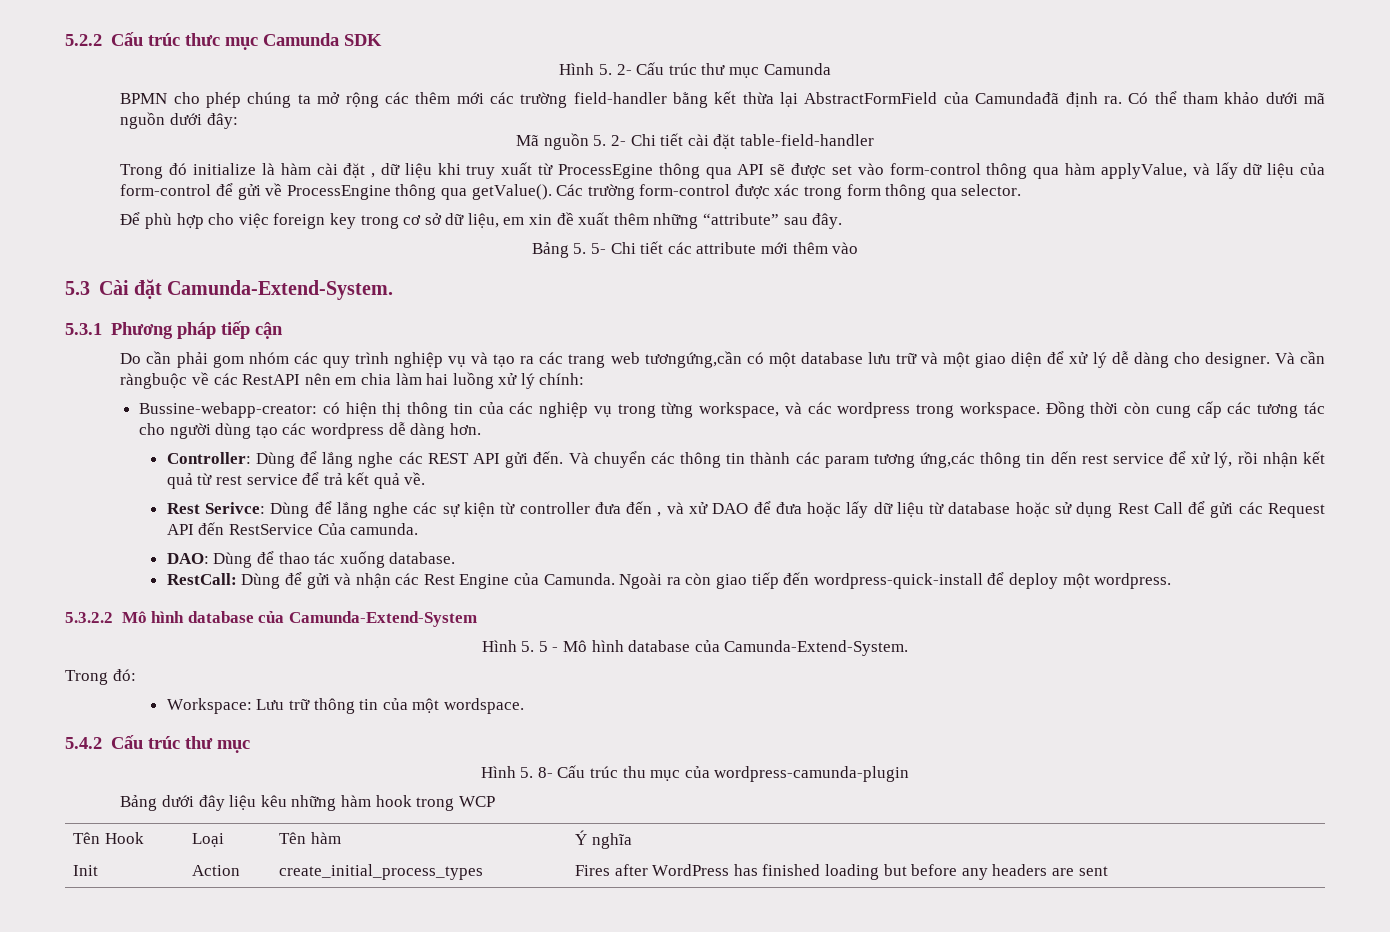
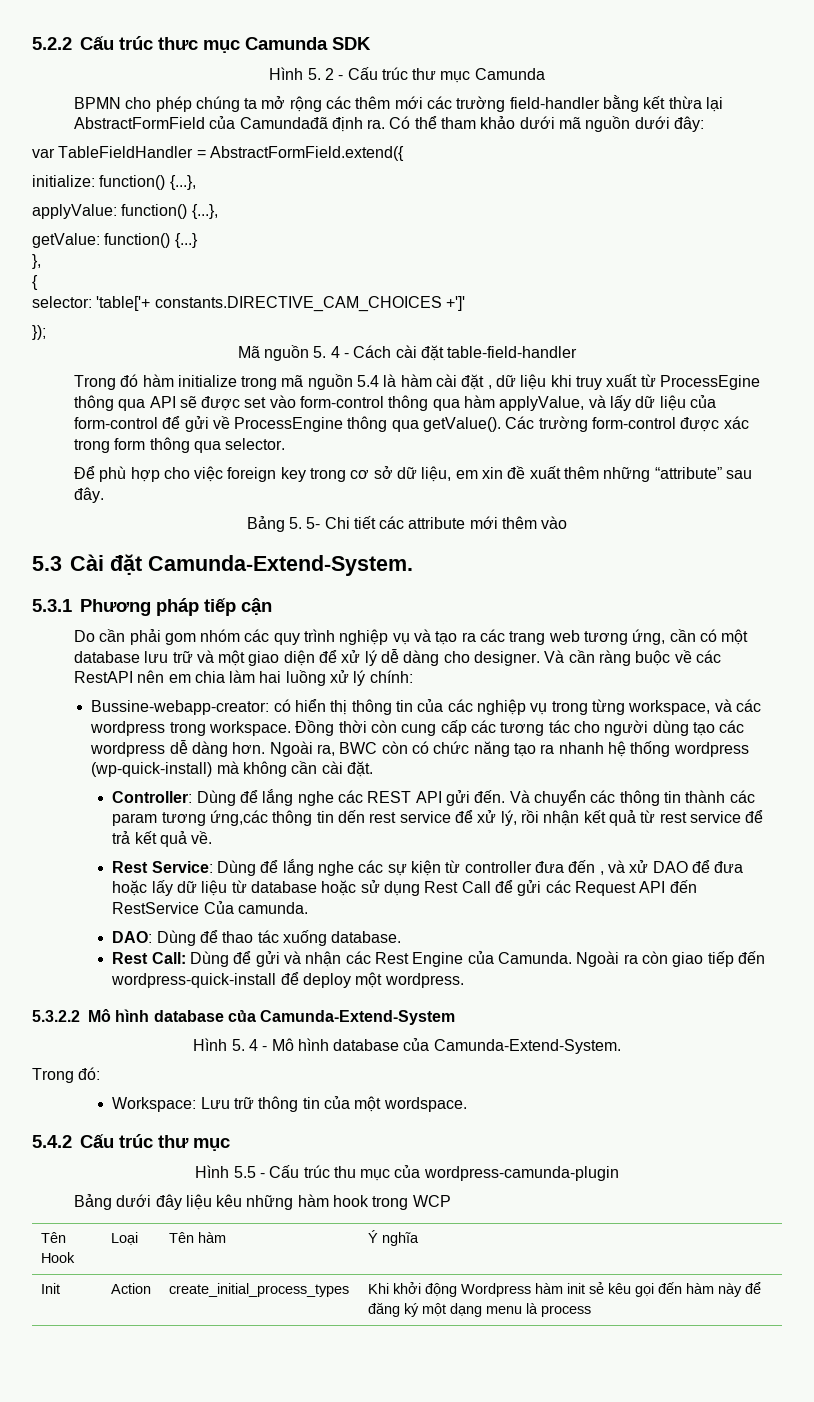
- Hình 5. 2- Cấu trúc thư mục Camunda
+ Hình 5. 2 - Cấu trúc thư mục Camunda
+ var TableFieldHandler = AbstractFormField.extend({
+ initialize: function() {...},
+ applyValue: function() {...},
+ getValue: function() {...}
+ },
+ {
+ selector: 'table['+ constants.DIRECTIVE_CAM_CHOICES +']'
+ });
- Mã nguồn 5. 2- Chi tiết cài đặt table-field-handler
+ Mã nguồn 5. 4 - Cách cài đặt table-field-handler
- Trong đó initialize là hàm cài đặt , dữ liệu khi truy xuất từ ProcessEgine thông qua API sẽ được set vào form-control thông qua hàm applyValue, và lấy dữ liệu của form-control để gửi về ProcessEngine thông qua getValue().
+ Trong đó hàm initialize trong mã nguồn 5.4 là hàm cài đặt , dữ liệu khi truy xuất từ ProcessEgine thông qua API sẽ được set vào form-control thông qua hàm applyValue, và lấy dữ liệu của form-control để gửi về ProcessEngine thông qua getValue().
- Do cần phải gom nhóm các quy trình nghiệp vụ và tạo ra các trang web tươngứng,cần có một database lưu trữ và một giao diện để xử lý dễ dàng cho designer.
+ Do cần phải gom nhóm các quy trình nghiệp vụ và tạo ra các trang web tương ứng, cần có một database lưu trữ và một giao diện để xử lý dễ dàng cho designer.
- Và cần ràngbuộc về các RestAPI nên em chia làm hai luồng xử lý chính:
+ Và cần ràng buộc về các RestAPI nên em chia làm hai luồng xử lý chính:
- Bussine-webapp-creator: có hiện thị thông tin của các nghiệp vụ trong từng workspace, và các wordpress trong workspace.
+ Bussine-webapp-creator: có hiển thị thông tin của các nghiệp vụ trong từng workspace, và các wordpress trong workspace.
+ Ngoài ra, BWC còn có chức năng tạo ra nhanh hệ thống wordpress (wp-quick-install) mà không cần cài đặt.
- Rest Serivce: Dùng để lắng nghe các sự kiện từ controller đưa đến , và xử DAO để đưa hoặc lấy dữ liệu từ database hoặc sử dụng Rest Call để gửi các Request API đến RestService Của camunda.
+ Rest Service: Dùng để lắng nghe các sự kiện từ controller đưa đến , và xử DAO để đưa hoặc lấy dữ liệu từ database hoặc sử dụng Rest Call để gửi các Request API đến RestService Của camunda.
- RestCall: Dùng để gửi và nhận các Rest Engine của Camunda.
+ Rest Call: Dùng để gửi và nhận các Rest Engine của Camunda.
- Hình 5. 5 - Mô hình database của Camunda-Extend-System.
+ Hình 5. 4 - Mô hình database của Camunda-Extend-System.
- Hình 5. 8- Cấu trúc thu mục của wordpress-camunda-plugin
+ Hình 5.5 - Cấu trúc thu mục của wordpress-camunda-plugin
- Init | Action | create_initial_process_types | Fires after WordPress has finished loading but before any headers are sent
+ Init | Action | create_initial_process_types | Khi khởi động Wordpress hàm init sẻ kêu gọi đến hàm này để đăng ký một dạng menu là process

